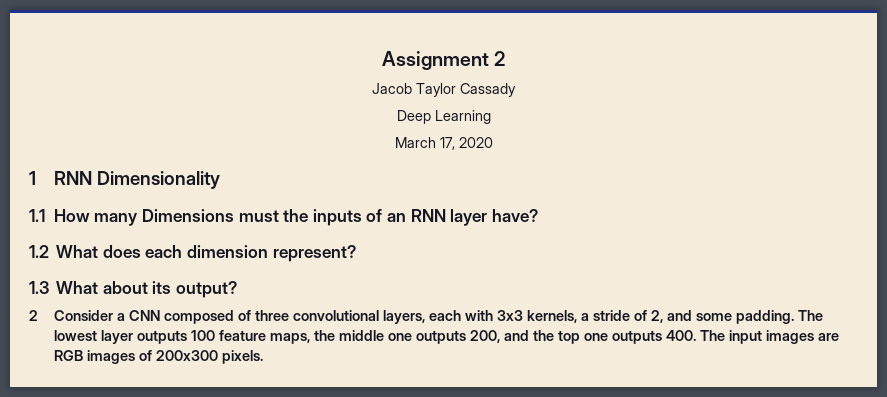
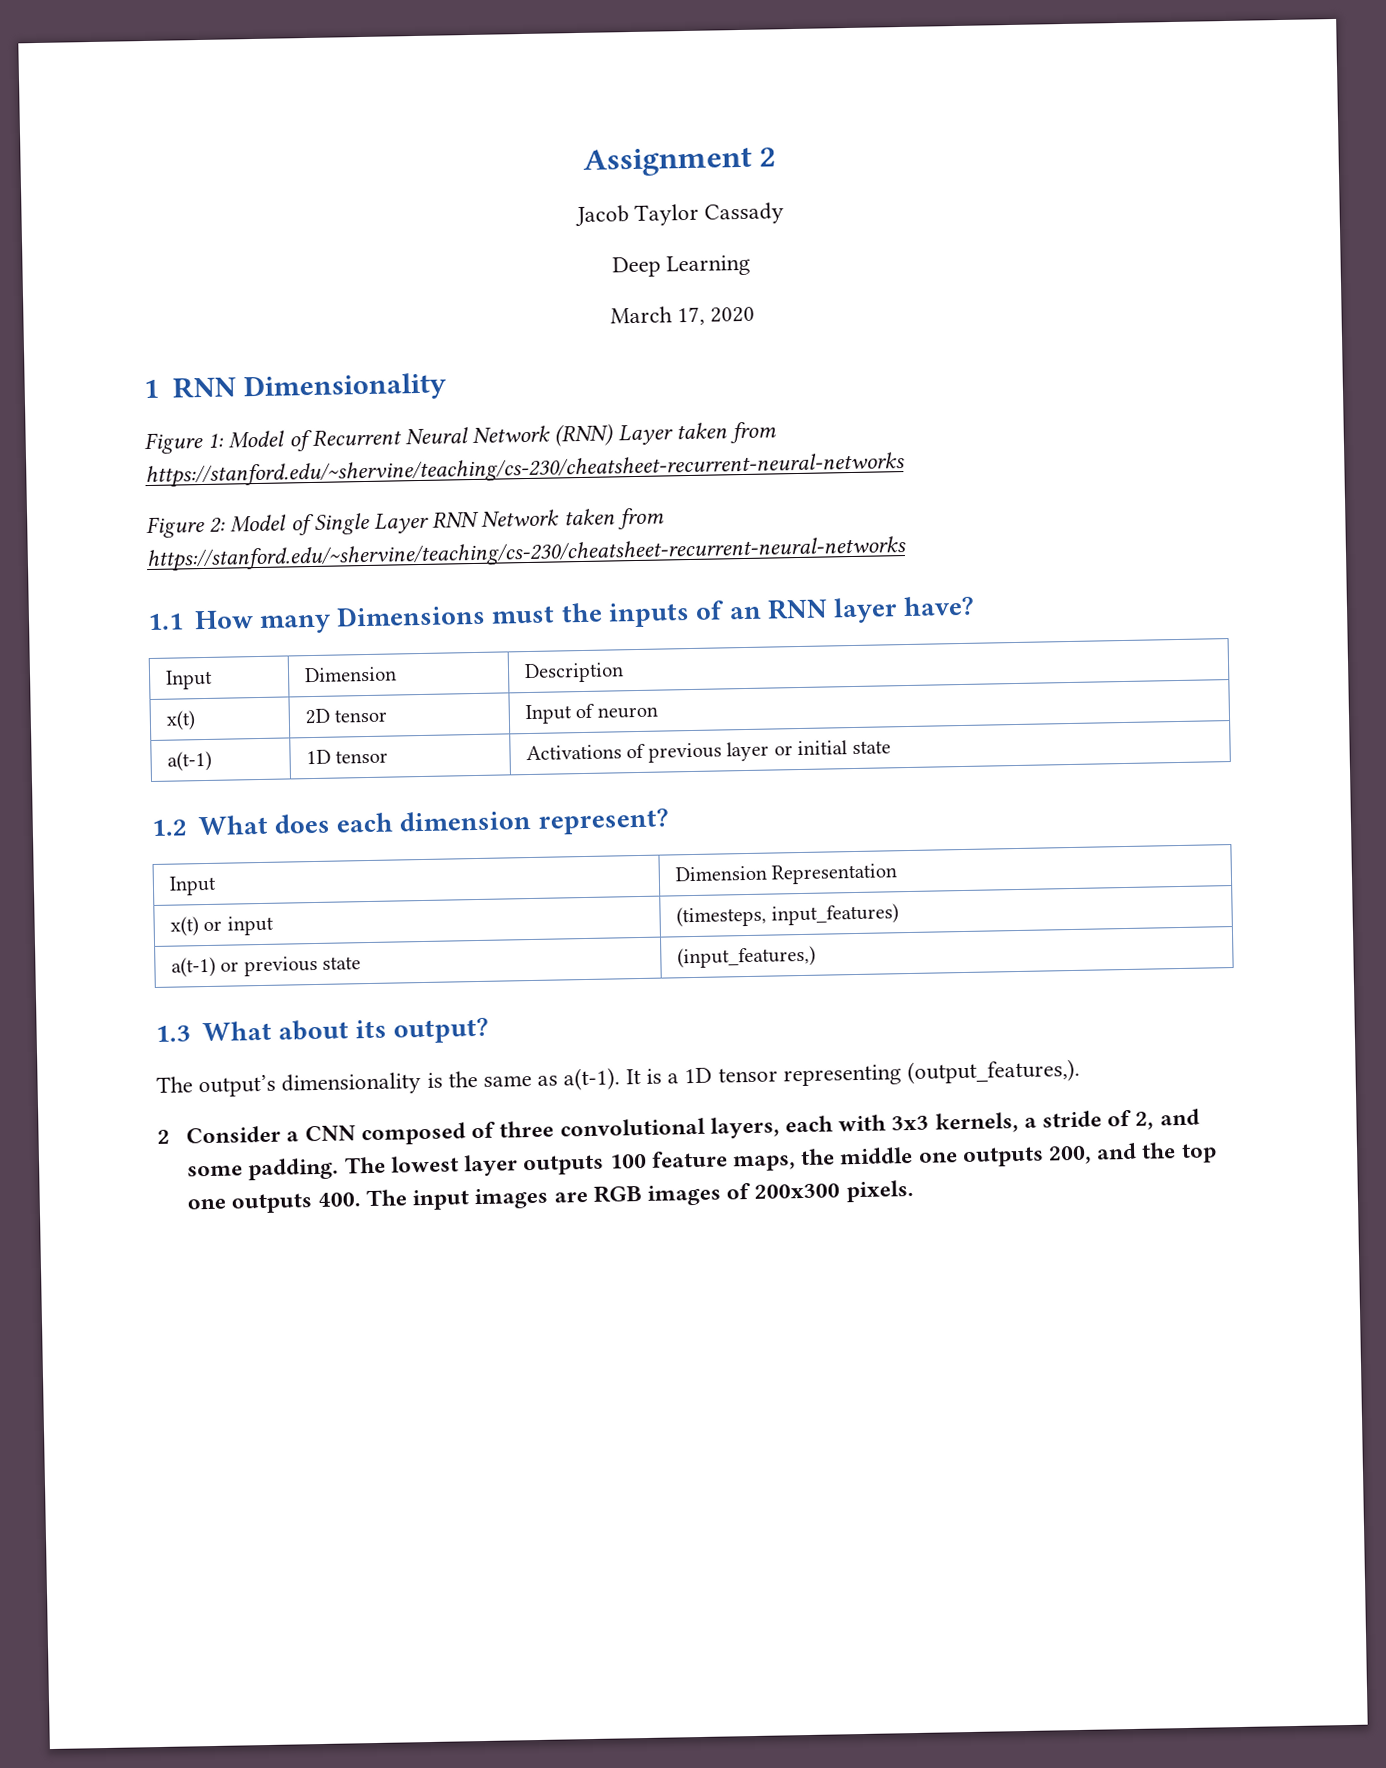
+ Figure 1: Model of Recurrent Neural Network (RNN) Layer taken from https://stanford.edu/~shervine/teaching/cs-230/cheatsheet-recurrent-neural-networks
+ Figure 2: Model of Single Layer RNN Network taken from https://stanford.edu/~shervine/teaching/cs-230/cheatsheet-recurrent-neural-networks
+ Input | Dimension | Description
+ x(t) | 2D tensor | Input of neuron
+ a(t-1) | 1D tensor | Activations of previous layer or initial state
+ Input | Dimension Representation
+ x(t) or input | (timesteps, input_features)
+ a(t-1) or previous state | (input_features,)
+ The output’s dimensionality is the same as a(t-1). It is a 1D tensor representing (output_features,).

